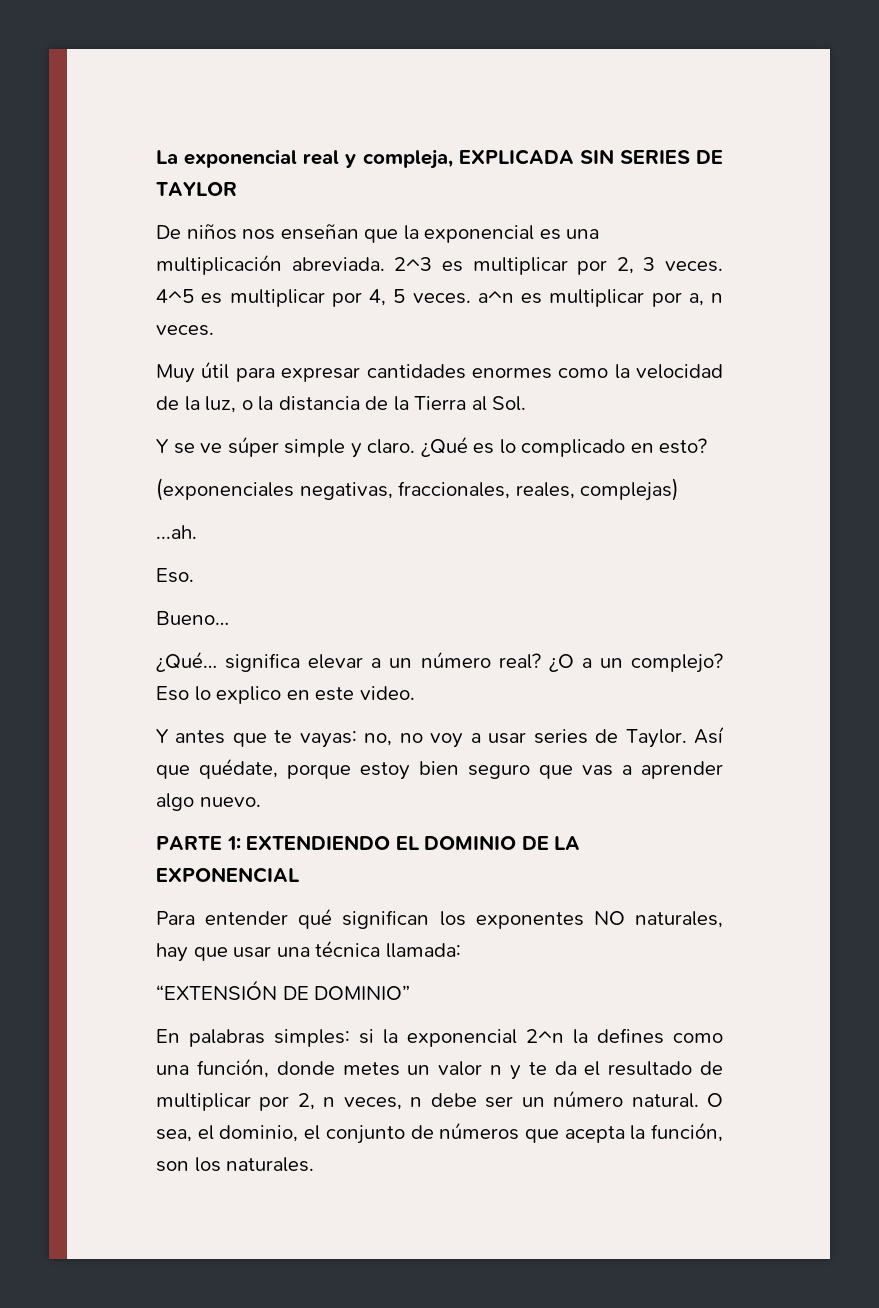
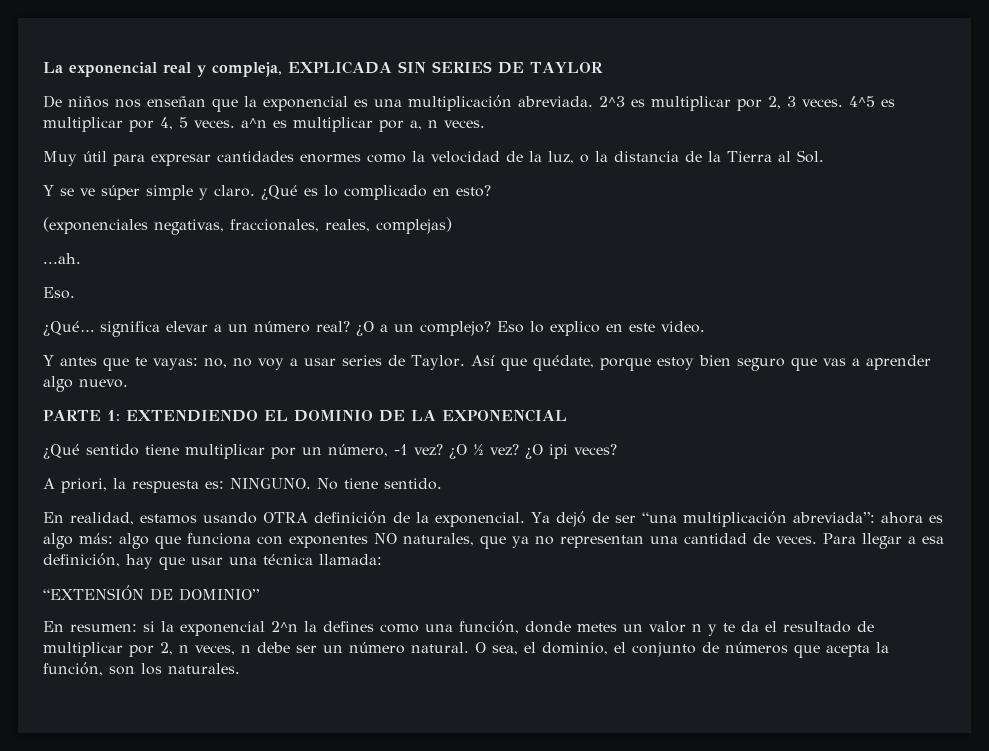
- Bueno…
- Para entender qué significan los exponentes NO naturales, hay que usar una técnica llamada:
+ ¿Qué sentido tiene multiplicar por un número, -1 vez? ¿O ½ vez? ¿O ipi veces?
+ A priori, la respuesta es: NINGUNO. No tiene sentido.
+ En realidad, estamos usando OTRA definición de la exponencial. Ya dejó de ser “una multiplicación abreviada”: ahora es algo más: algo que funciona con exponentes NO naturales, que ya no representan una cantidad de veces. Para llegar a esa definición, hay que usar una técnica llamada:
- En palabras simples: si la exponencial 2^n la defines como una función, donde metes un valor n y te da el resultado de multiplicar por 2, n veces, n debe ser un número natural.
+ En resumen: si la exponencial 2^n la defines como una función, donde metes un valor n y te da el resultado de multiplicar por 2, n veces, n debe ser un número natural.

